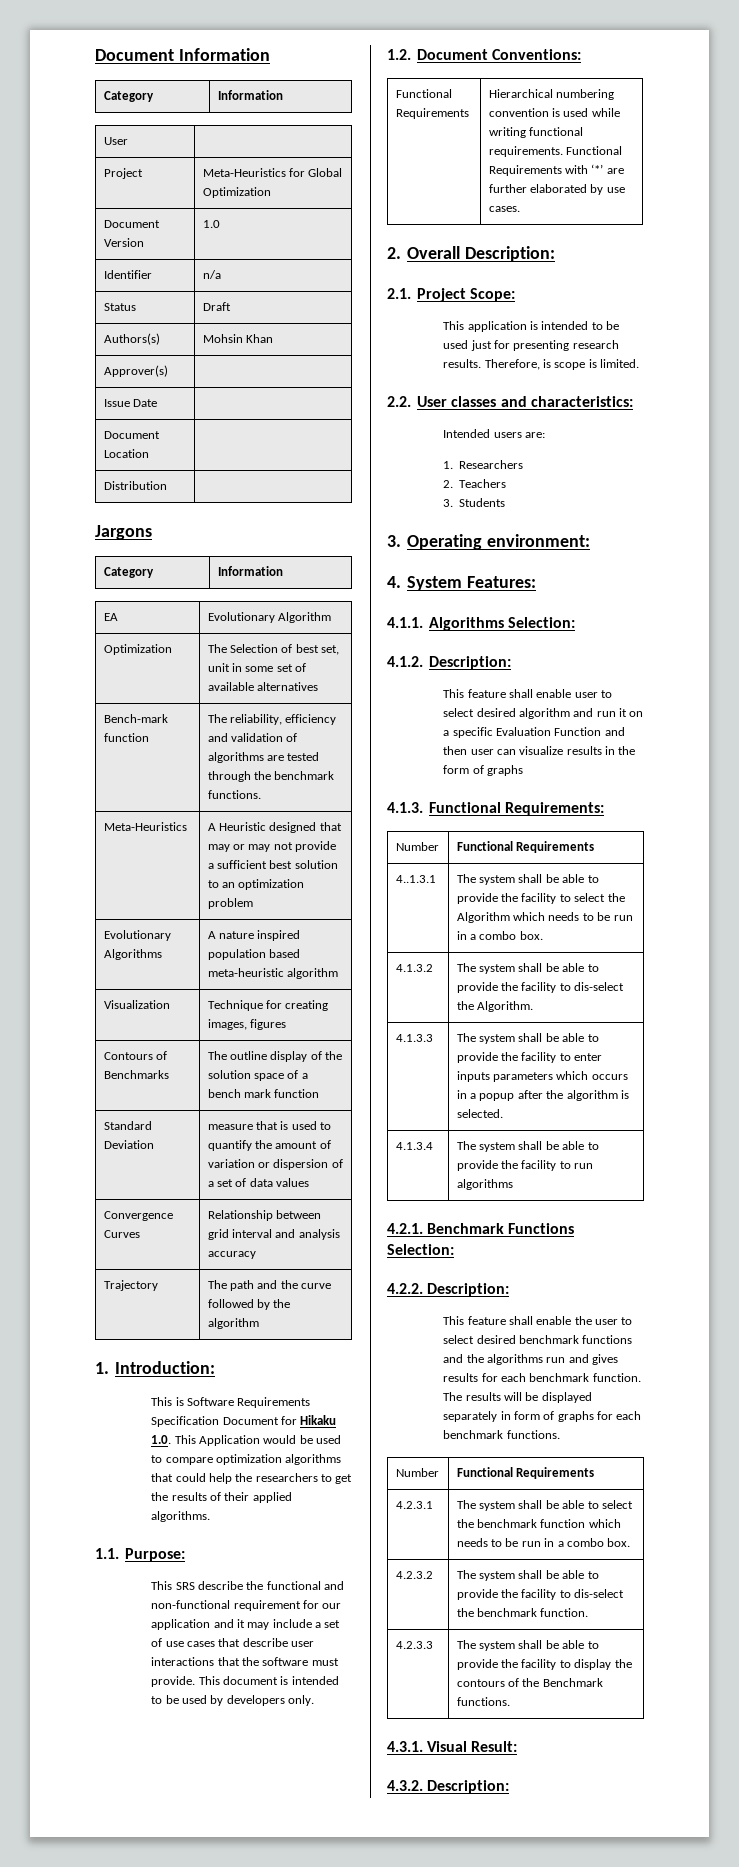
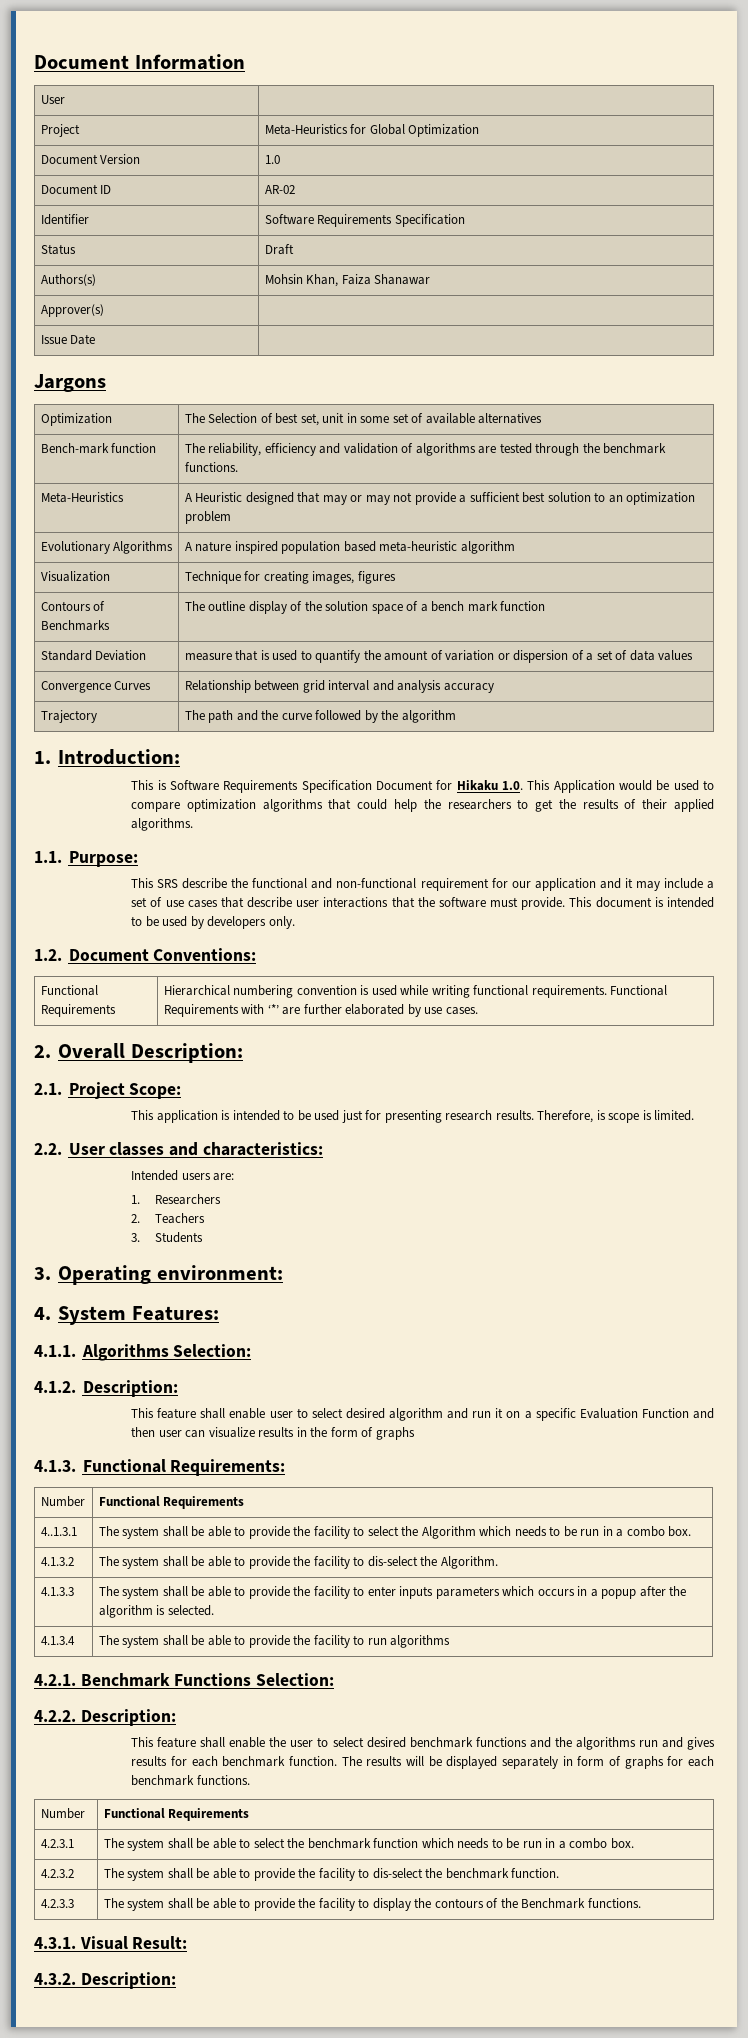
  Document Information
- Category | Information
- Identifier | n/a
+ Document ID | AR-02
+ Identifier | Software Requirements Specification
- Authors(s) | Mohsin Khan
+ Authors(s) | Mohsin Khan, Faiza Shanawar
- Document Location |
- Distribution |
  Jargons
- Category | Information
- EA | Evolutionary Algorithm

